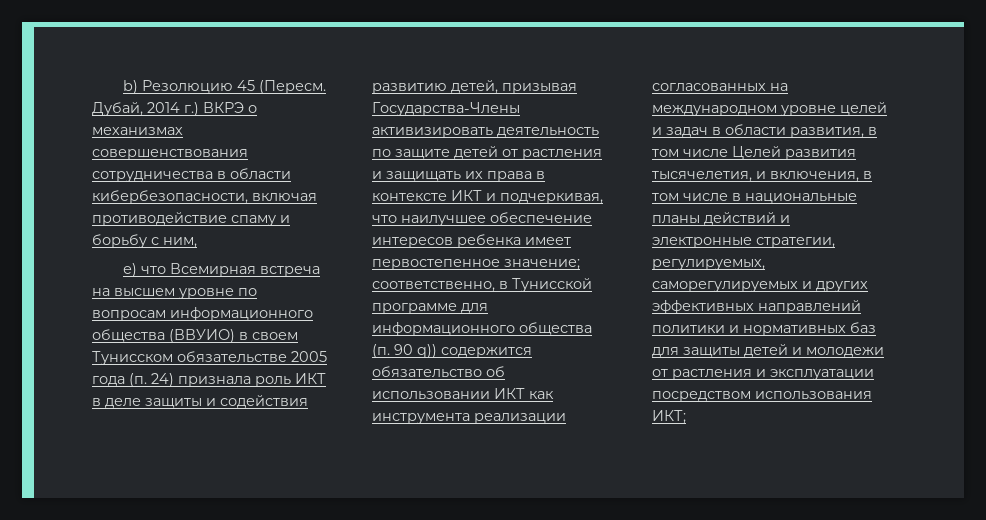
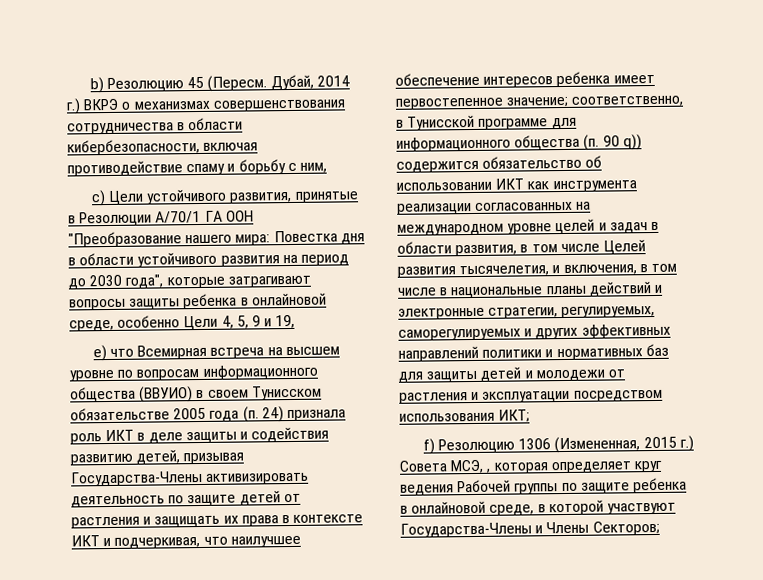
+ с) Цели устойчивого развития, принятые в Резолюции A/70/1 ГА ООН "Преобразование нашего мира: Повестка дня в области устойчивого развития на период до 2030 года", которые затрагивают вопросы защиты ребенка в онлайновой среде, особенно Цели 4, 5, 9 и 19,
+ f) Резолюцию 1306 (Измененная, 2015 г.) Совета МСЭ, , которая определяет круг ведения Рабочей группы по защите ребенка в онлайновой среде, в которой участвуют Государства-Члены и Члены Секторов;

